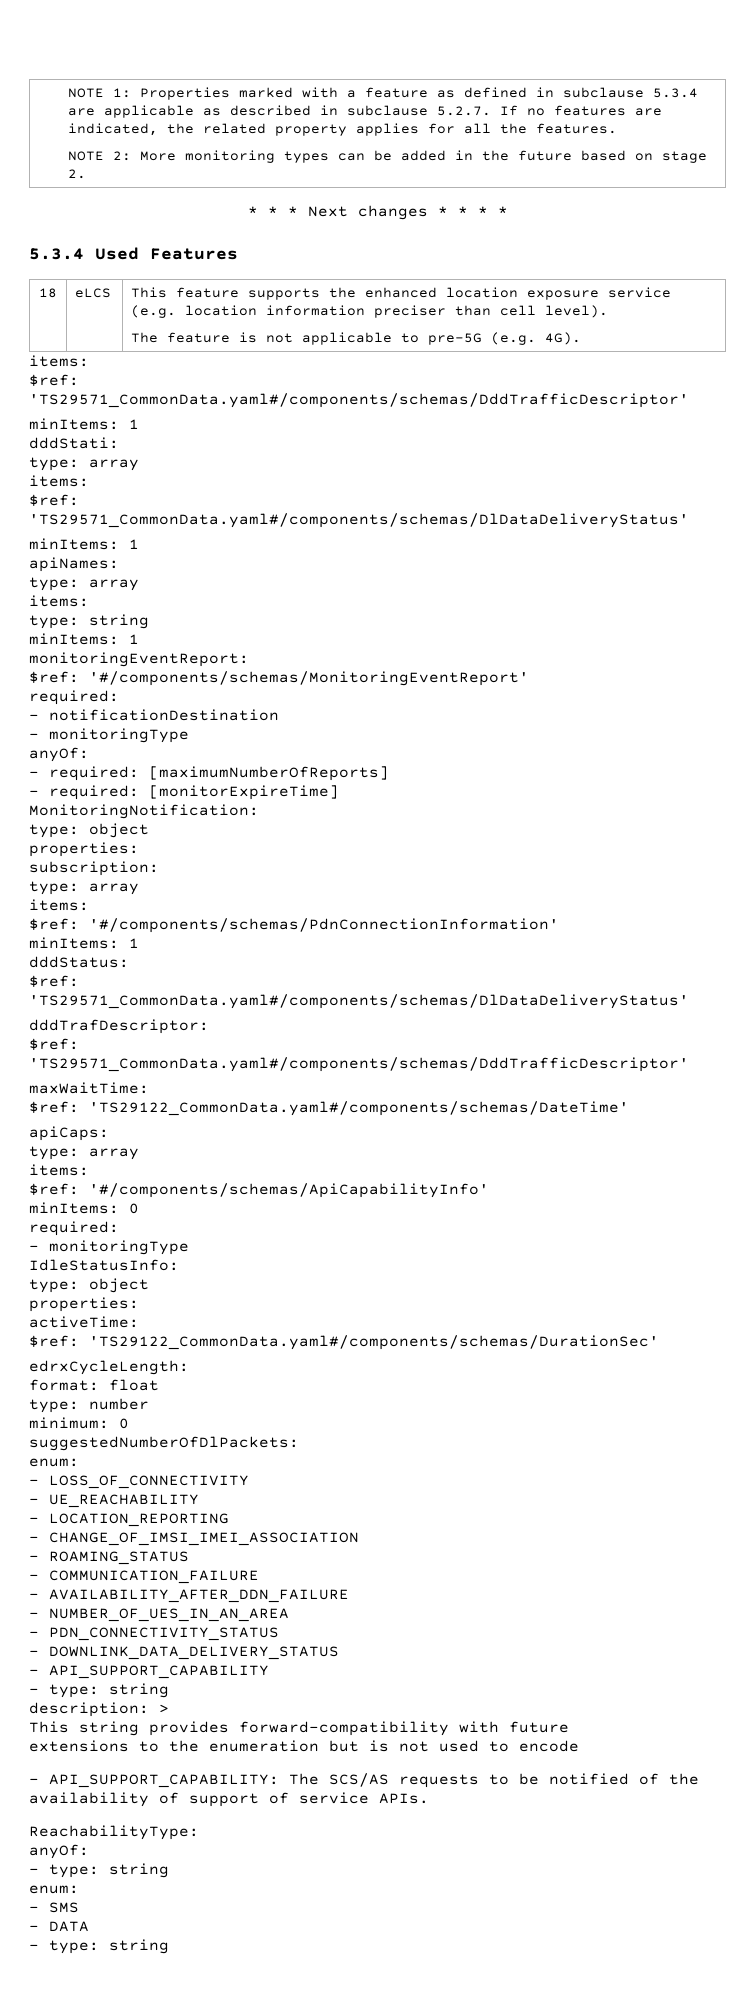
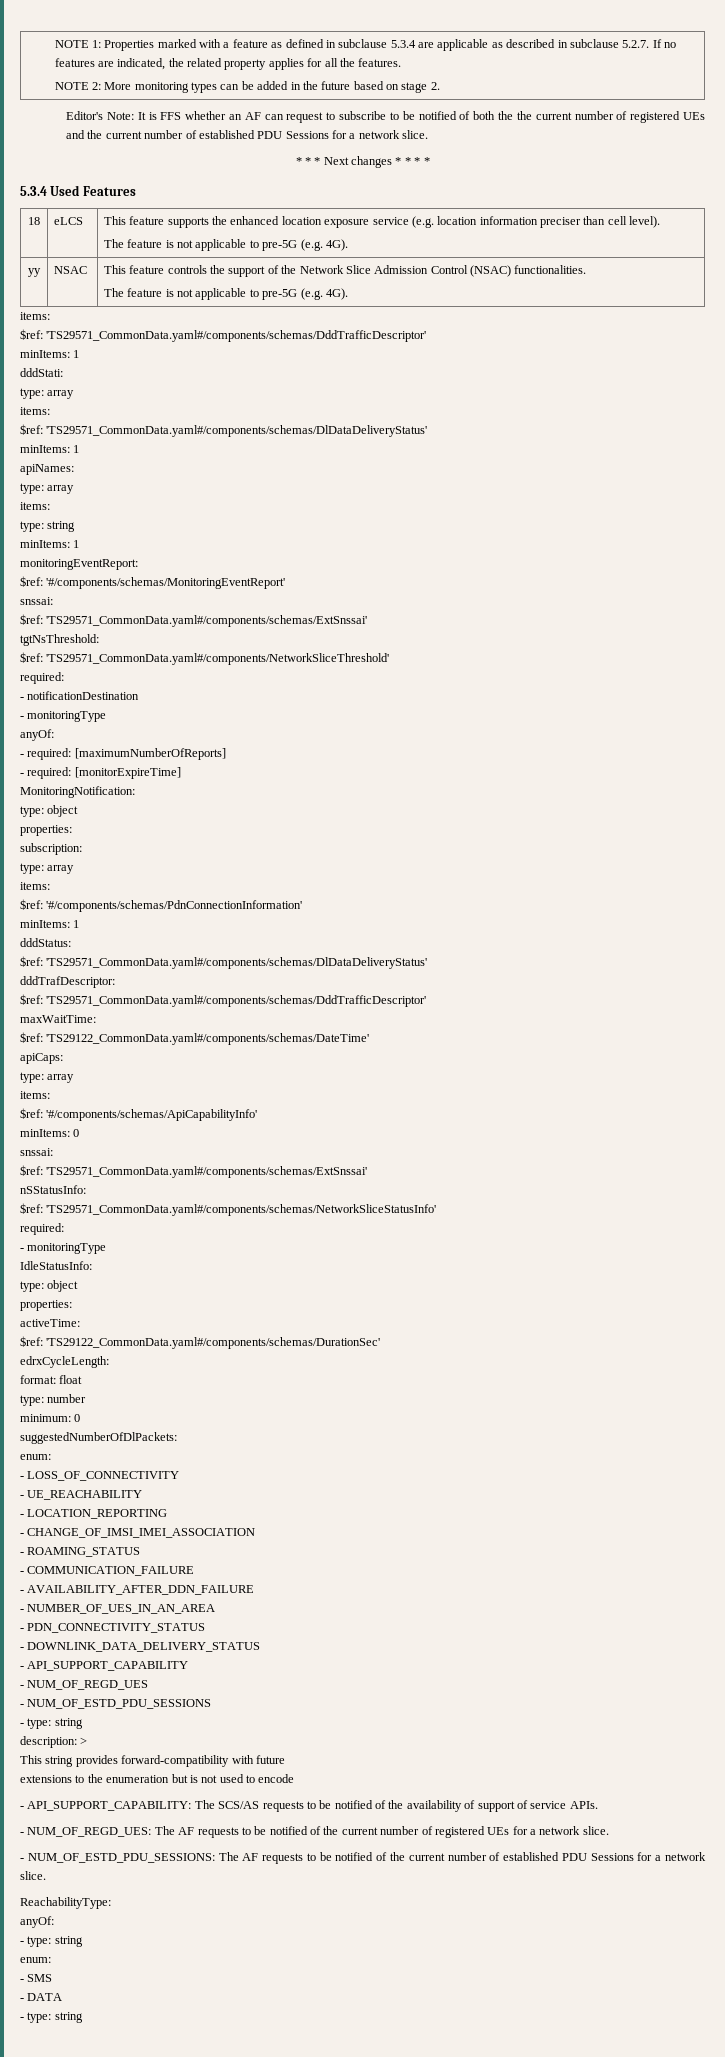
+ Editor's Note: It is FFS whether an AF can request to subscribe to be notified of both the the current number of registered UEs and the current number of established PDU Sessions for a network slice.
+ yy | NSAC | This feature controls the support of the Network Slice Admission Control (NSAC) functionalities.
+ The feature is not applicable to pre-5G (e.g. 4G).
  $ref: '#/components/schemas/MonitoringEventReport'
+ snssai:
+ $ref: 'TS29571_CommonData.yaml#/components/schemas/ExtSnssai'
+ tgtNsThreshold:
+ $ref: 'TS29571_CommonData.yaml#/components/NetworkSliceThreshold'
  minItems: 0
+ snssai:
+ $ref: 'TS29571_CommonData.yaml#/components/schemas/ExtSnssai'
+ nSStatusInfo:
+ $ref: 'TS29571_CommonData.yaml#/components/schemas/NetworkSliceStatusInfo'
+ - NUM_OF_REGD_UES
+ - NUM_OF_ESTD_PDU_SESSIONS
+ - NUM_OF_REGD_UES: The AF requests to be notified of the current number of registered UEs for a network slice.
+ - NUM_OF_ESTD_PDU_SESSIONS: The AF requests to be notified of the current number of established PDU Sessions for a network slice.

